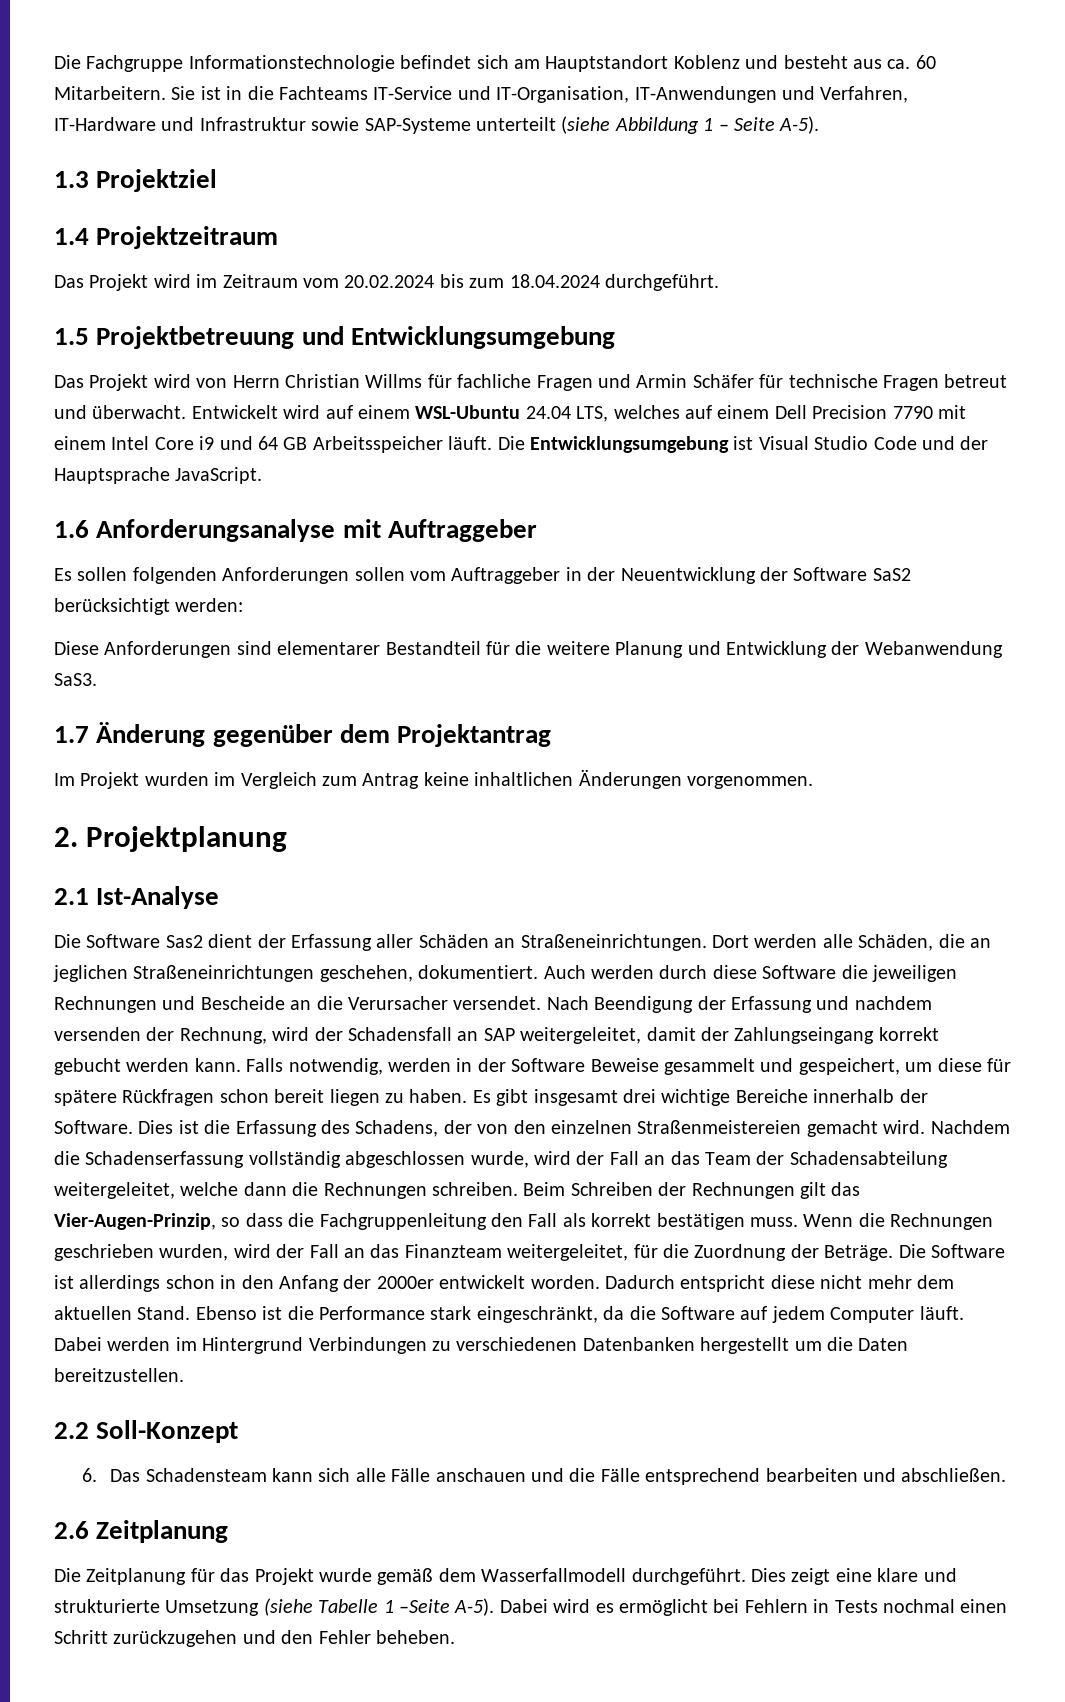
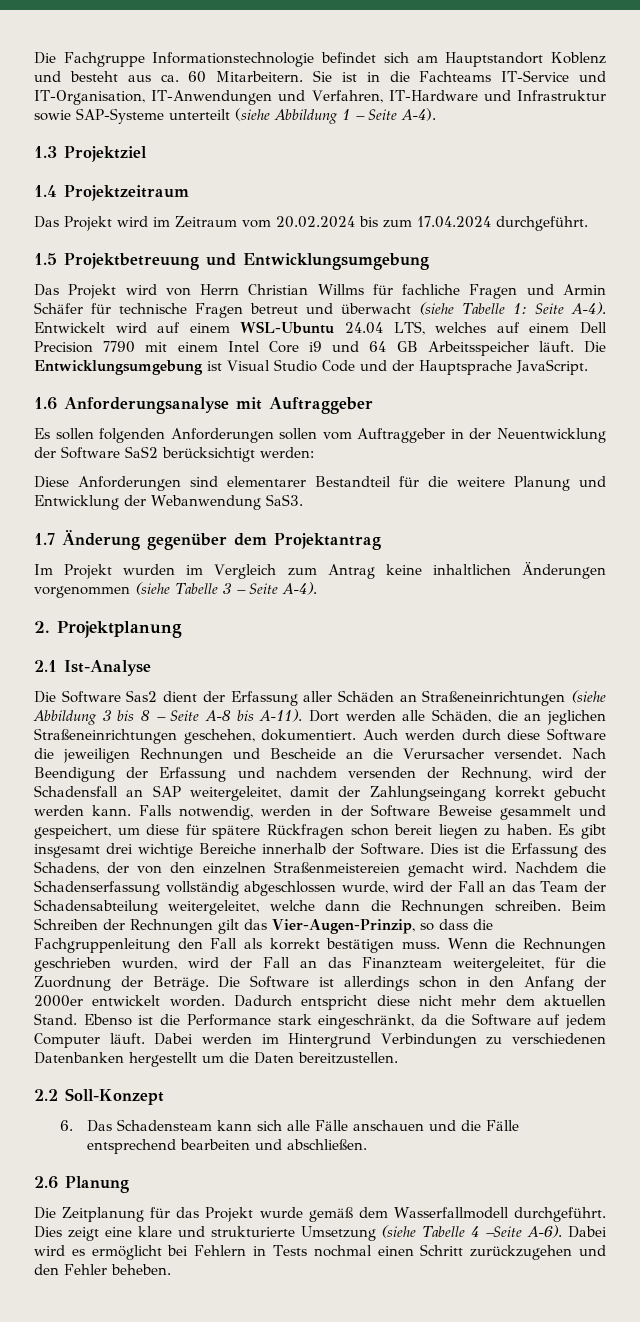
- Sie ist in die Fachteams IT-Service und IT-Organisation, IT-Anwendungen und Verfahren, IT-Hardware und Infrastruktur sowie SAP-Systeme unterteilt (siehe Abbildung 1 – Seite A-5).
+ Sie ist in die Fachteams IT-Service und IT-Organisation, IT-Anwendungen und Verfahren, IT-Hardware und Infrastruktur sowie SAP-Systeme unterteilt (siehe Abbildung 1 – Seite A-4).
- Das Projekt wird im Zeitraum vom 20.02.2024 bis zum 18.04.2024 durchgeführt.
+ Das Projekt wird im Zeitraum vom 20.02.2024 bis zum 17.04.2024 durchgeführt.
- Das Projekt wird von Herrn Christian Willms für fachliche Fragen und Armin Schäfer für technische Fragen betreut und überwacht.
+ Das Projekt wird von Herrn Christian Willms für fachliche Fragen und Armin Schäfer für technische Fragen betreut und überwacht (siehe Tabelle 1: Seite A-4).
- Im Projekt wurden im Vergleich zum Antrag keine inhaltlichen Änderungen vorgenommen.
+ Im Projekt wurden im Vergleich zum Antrag keine inhaltlichen Änderungen vorgenommen (siehe Tabelle 3 – Seite A-4).
- Die Software Sas2 dient der Erfassung aller Schäden an Straßeneinrichtungen.
+ Die Software Sas2 dient der Erfassung aller Schäden an Straßeneinrichtungen (siehe Abbildung 3 bis 8 – Seite A-8 bis A-11).
- 2.6 Zeitplanung
+ 2.6 Planung
- Dies zeigt eine klare und strukturierte Umsetzung (siehe Tabelle 1 –Seite A-5).
+ Dies zeigt eine klare und strukturierte Umsetzung (siehe Tabelle 4 –Seite A-6).

